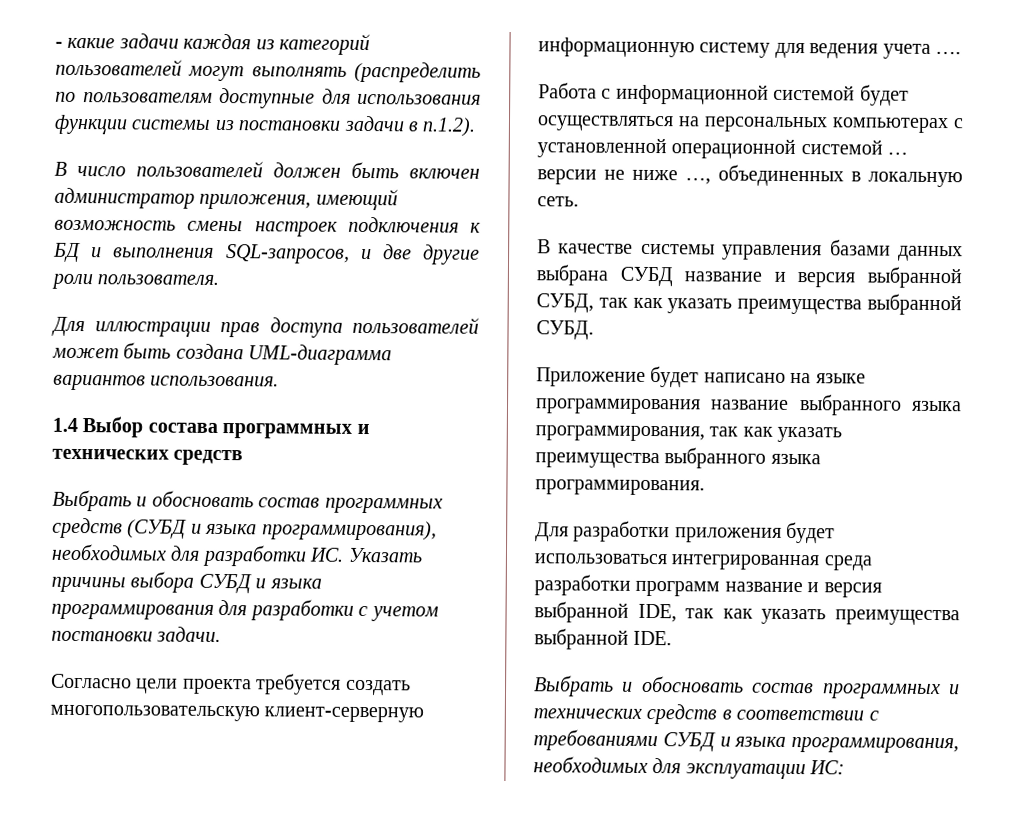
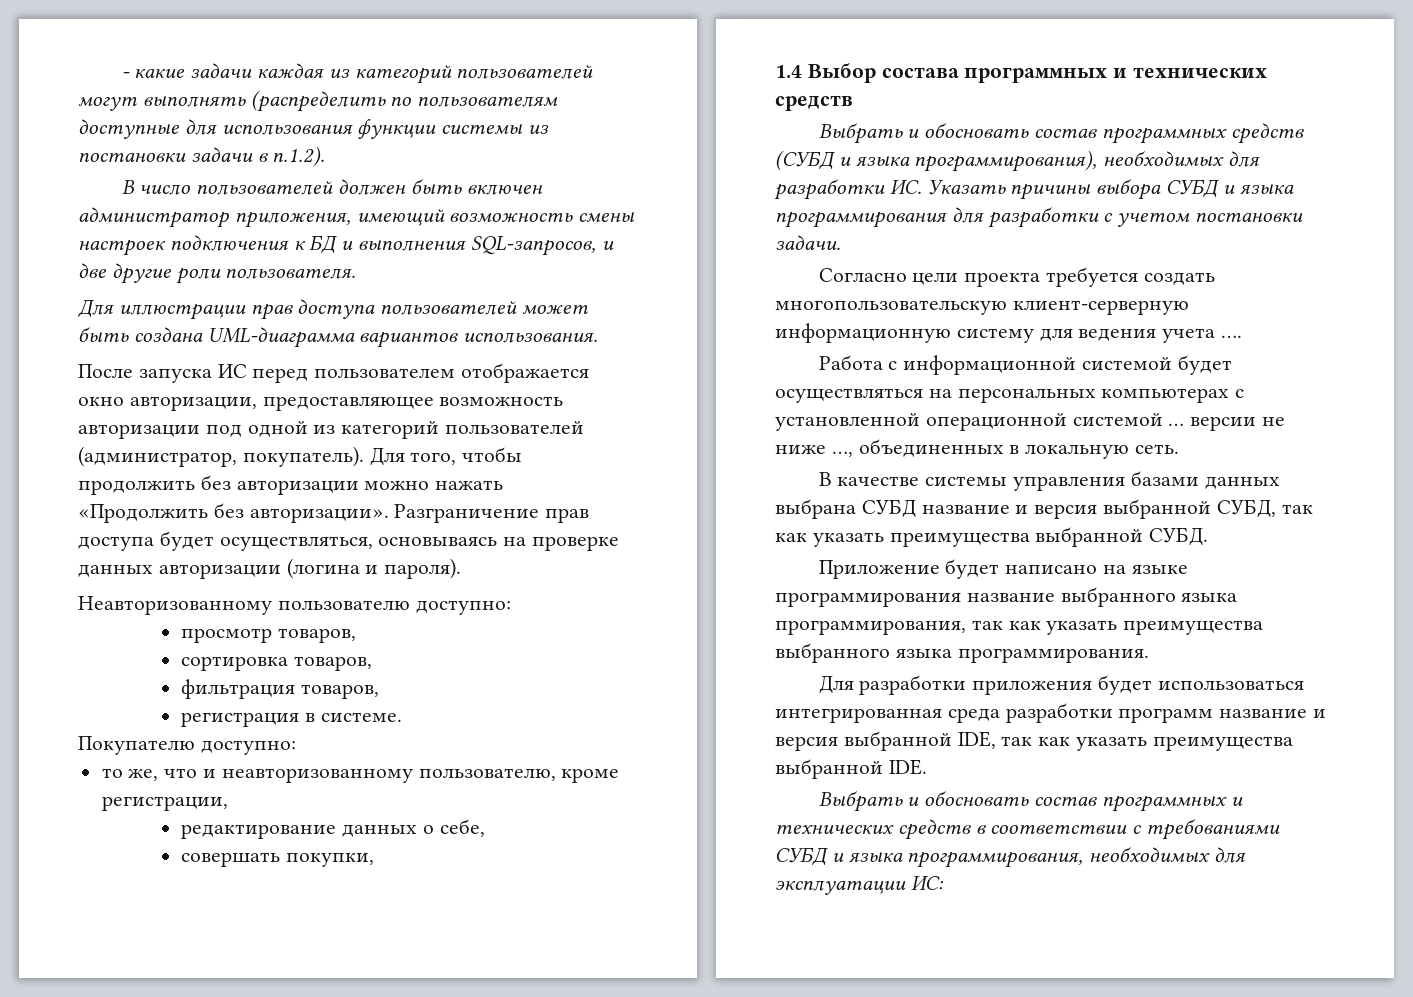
+ После запуска ИС перед пользователем отображается окно авторизации, предоставляющее возможность авторизации под одной из категорий пользователей (администратор, покупатель). Для того, чтобы продолжить без авторизации можно нажать «Продолжить без авторизации». Разграничение прав доступа будет осуществляться, основываясь на проверке данных авторизации (логина и пароля).
+ Неавторизованному пользователю доступно:
+ просмотр товаров,
+ сортировка товаров,
+ фильтрация товаров,
+ регистрация в системе.
+ Покупателю доступно:
+ то же, что и неавторизованному пользователю, кроме регистрации,
+ редактирование данных о себе,
+ совершать покупки,

